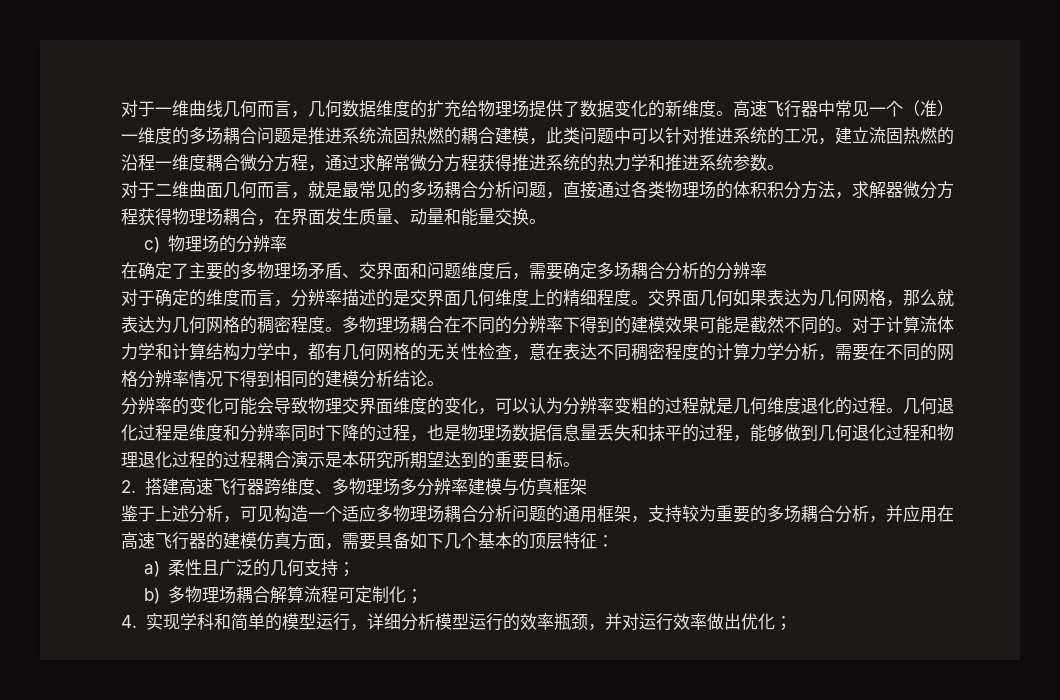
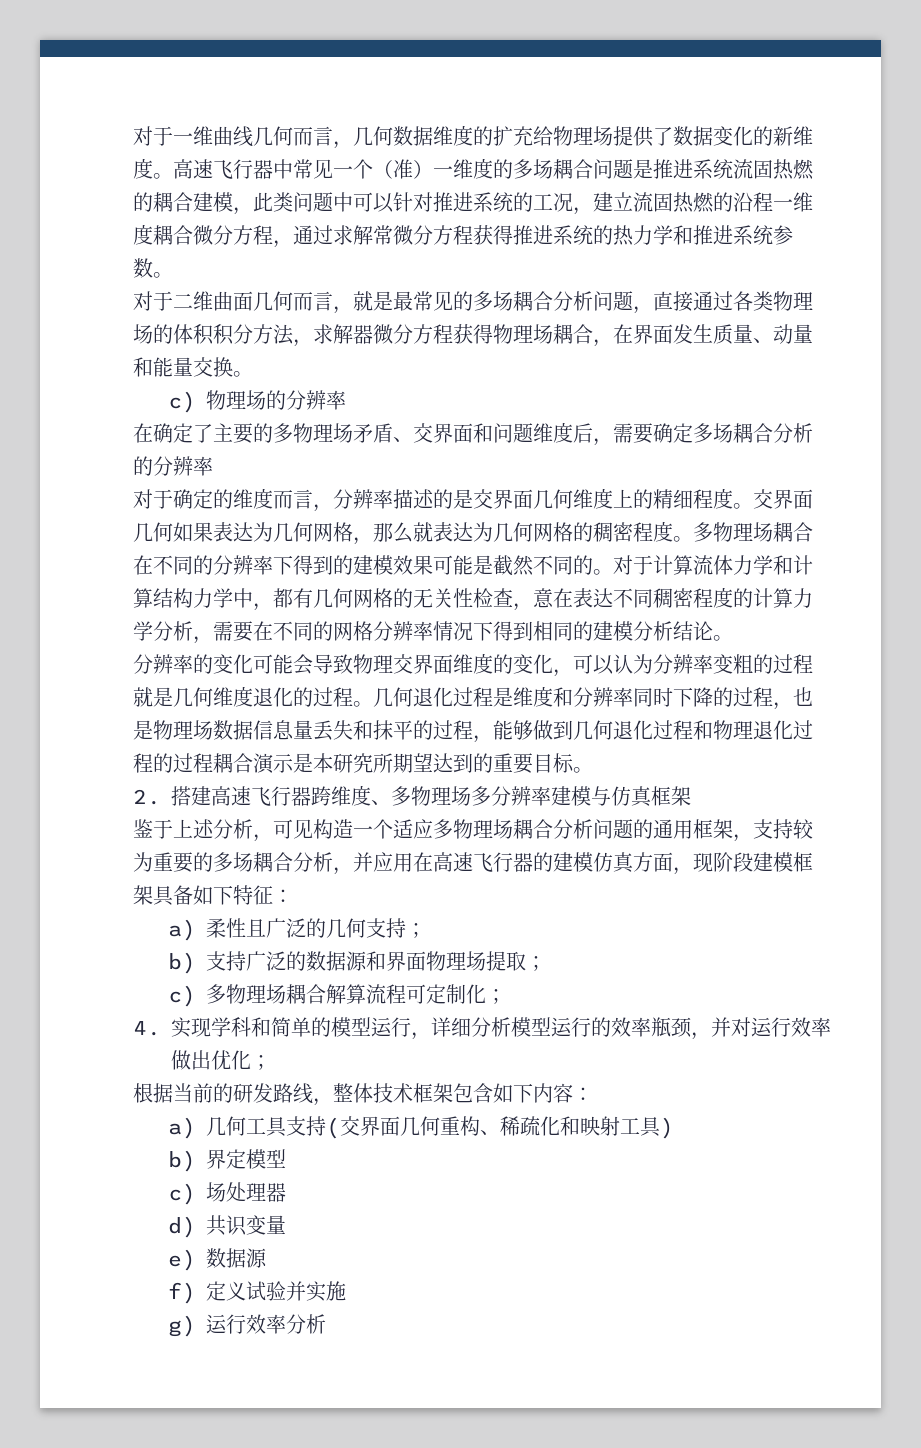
- 鉴于上述分析，可见构造一个适应多物理场耦合分析问题的通用框架，支持较为重要的多场耦合分析，并应用在高速飞行器的建模仿真方面，需要具备如下几个基本的顶层特征：
+ 鉴于上述分析，可见构造一个适应多物理场耦合分析问题的通用框架，支持较为重要的多场耦合分析，并应用在高速飞行器的建模仿真方面，现阶段建模框架具备如下特征：
- b)多物理场耦合解算流程可定制化；
+ b)支持广泛的数据源和界面物理场提取；
+ c)多物理场耦合解算流程可定制化；
+ 根据当前的研发路线，整体技术框架包含如下内容：
+ a)几何工具支持(交界面几何重构、稀疏化和映射工具)
+ b)界定模型
+ c)场处理器
+ d)共识变量
+ e)数据源
+ f)定义试验并实施
+ g)运行效率分析

